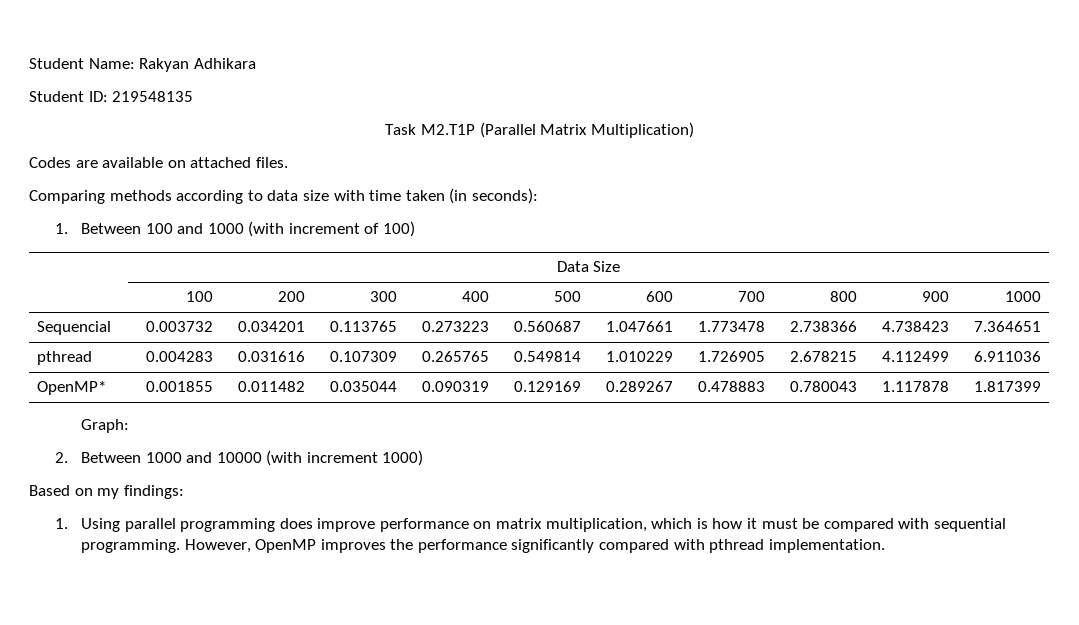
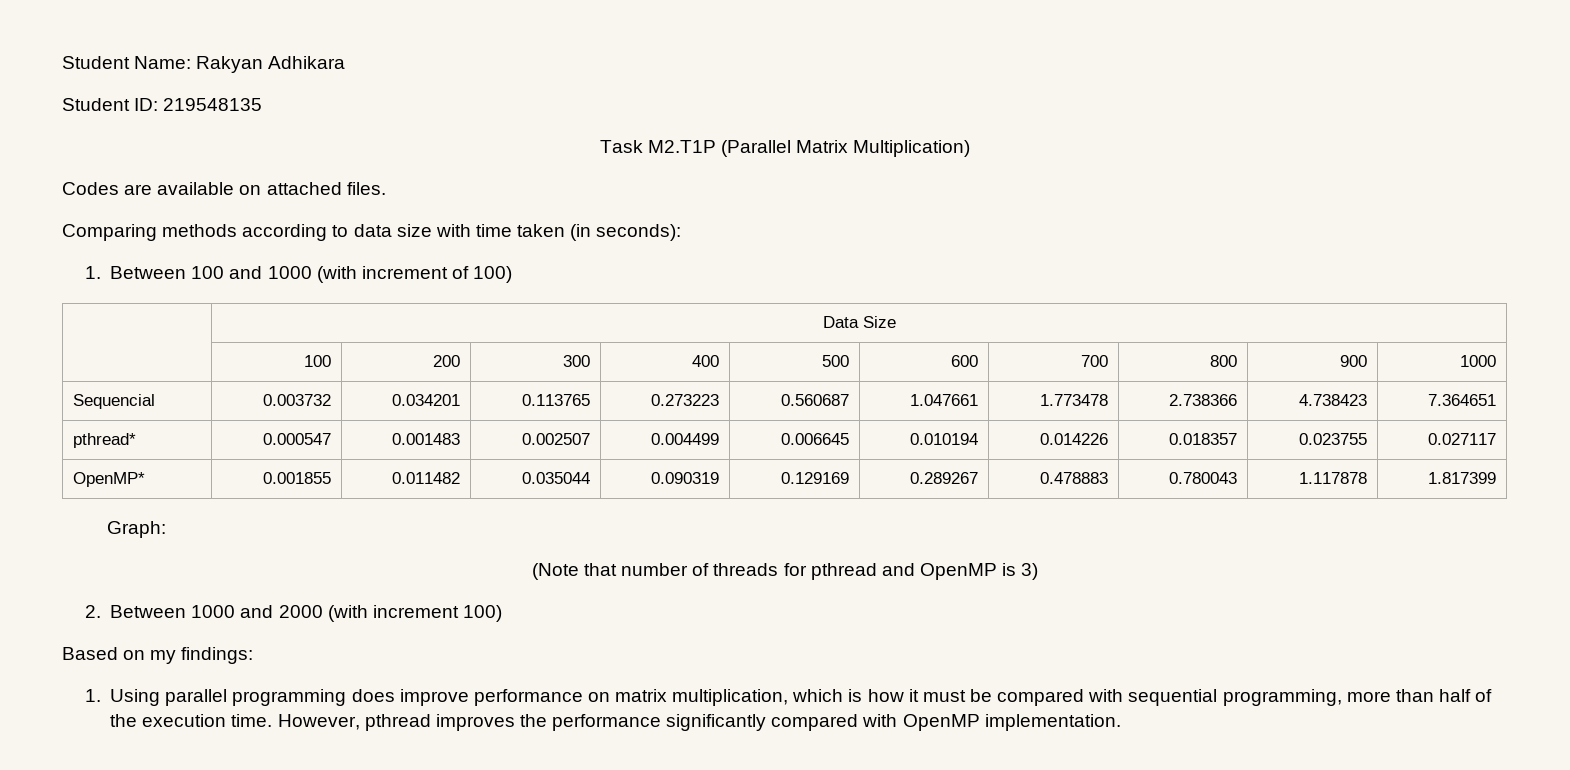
- pthread | 0.004283 | 0.031616 | 0.107309 | 0.265765 | 0.549814 | 1.010229 | 1.726905 | 2.678215 | 4.112499 | 6.911036
+ pthread* | 0.000547 | 0.001483 | 0.002507 | 0.004499 | 0.006645 | 0.010194 | 0.014226 | 0.018357 | 0.023755 | 0.027117
+ (Note that number of threads for pthread and OpenMP is 3)
- 2. Between 1000 and 10000 (with increment 1000)
+ 2. Between 1000 and 2000 (with increment 100)
- 1. Using parallel programming does improve performance on matrix multiplication, which is how it must be compared with sequential programming. However, OpenMP improves the performance significantly compared with pthread implementation.
+ 1. Using parallel programming does improve performance on matrix multiplication, which is how it must be compared with sequential programming, more than half of the execution time. However, pthread improves the performance significantly compared with OpenMP implementation.

